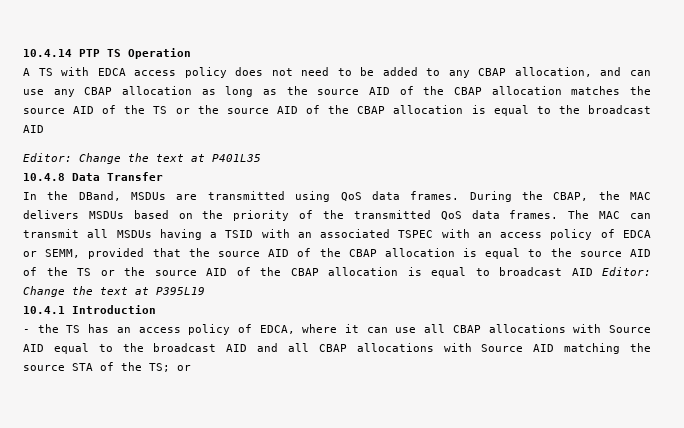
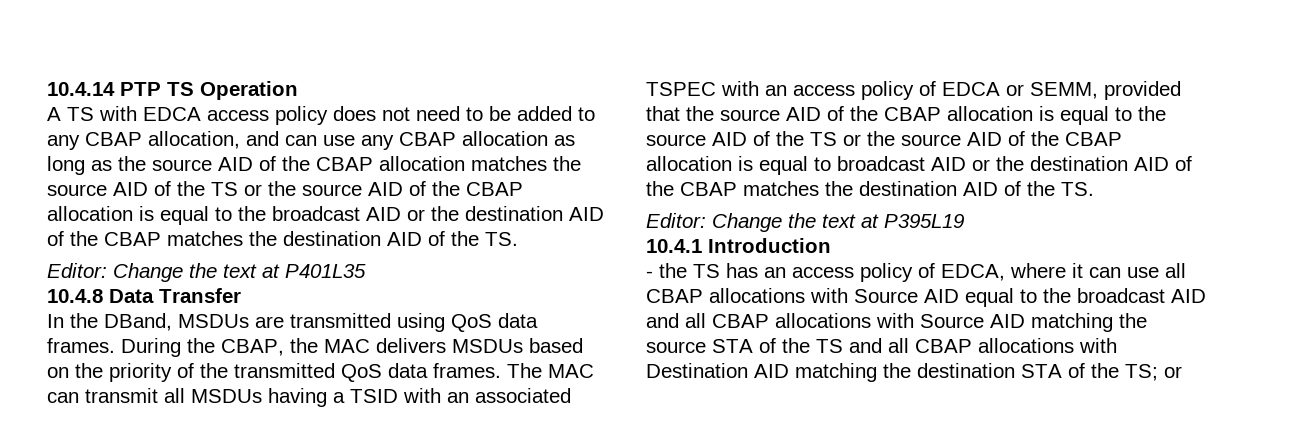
- A TS with EDCA access policy does not need to be added to any CBAP allocation, and can use any CBAP allocation as long as the source AID of the CBAP allocation matches the source AID of the TS or the source AID of the CBAP allocation is equal to the broadcast AID
+ A TS with EDCA access policy does not need to be added to any CBAP allocation, and can use any CBAP allocation as long as the source AID of the CBAP allocation matches the source AID of the TS or the source AID of the CBAP allocation is equal to the broadcast AID or the destination AID of the CBAP matches the destination AID of the TS.
- The MAC can transmit all MSDUs having a TSID with an associated TSPEC with an access policy of EDCA or SEMM, provided that the source AID of the CBAP allocation is equal to the source AID of the TS or the source AID of the CBAP allocation is equal to broadcast AID Editor: Change the text at P395L19
+ The MAC can transmit all MSDUs having a TSID with an associated TSPEC with an access policy of EDCA or SEMM, provided that the source AID of the CBAP allocation is equal to the source AID of the TS or the source AID of the CBAP allocation is equal to broadcast AID or the destination AID of the CBAP matches the destination AID of the TS.
+ Editor: Change the text at P395L19
- - the TS has an access policy of EDCA, where it can use all CBAP allocations with Source AID equal to the broadcast AID and all CBAP allocations with Source AID matching the source STA of the TS; or
+ - the TS has an access policy of EDCA, where it can use all CBAP allocations with Source AID equal to the broadcast AID and all CBAP allocations with Source AID matching the source STA of the TS and all CBAP allocations with Destination AID matching the destination STA of the TS; or

